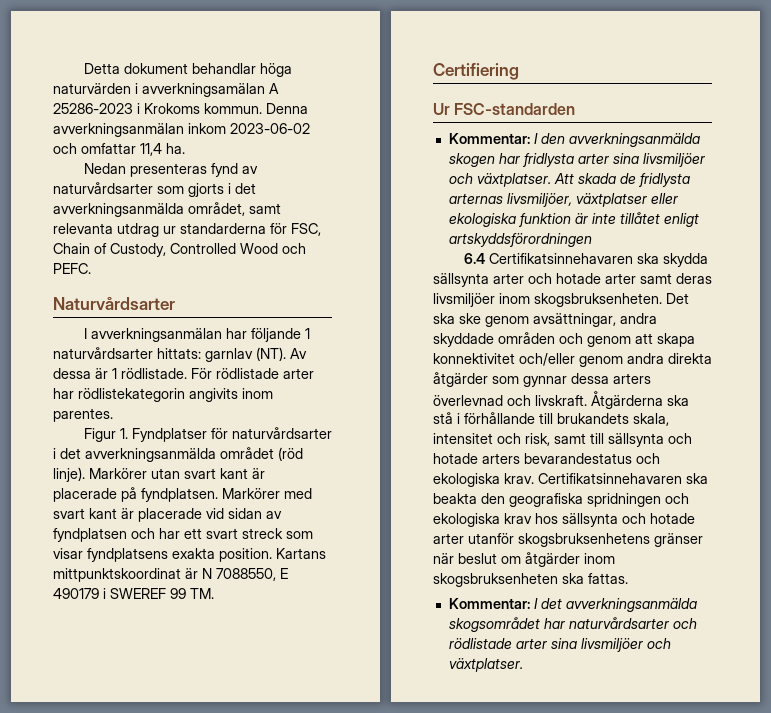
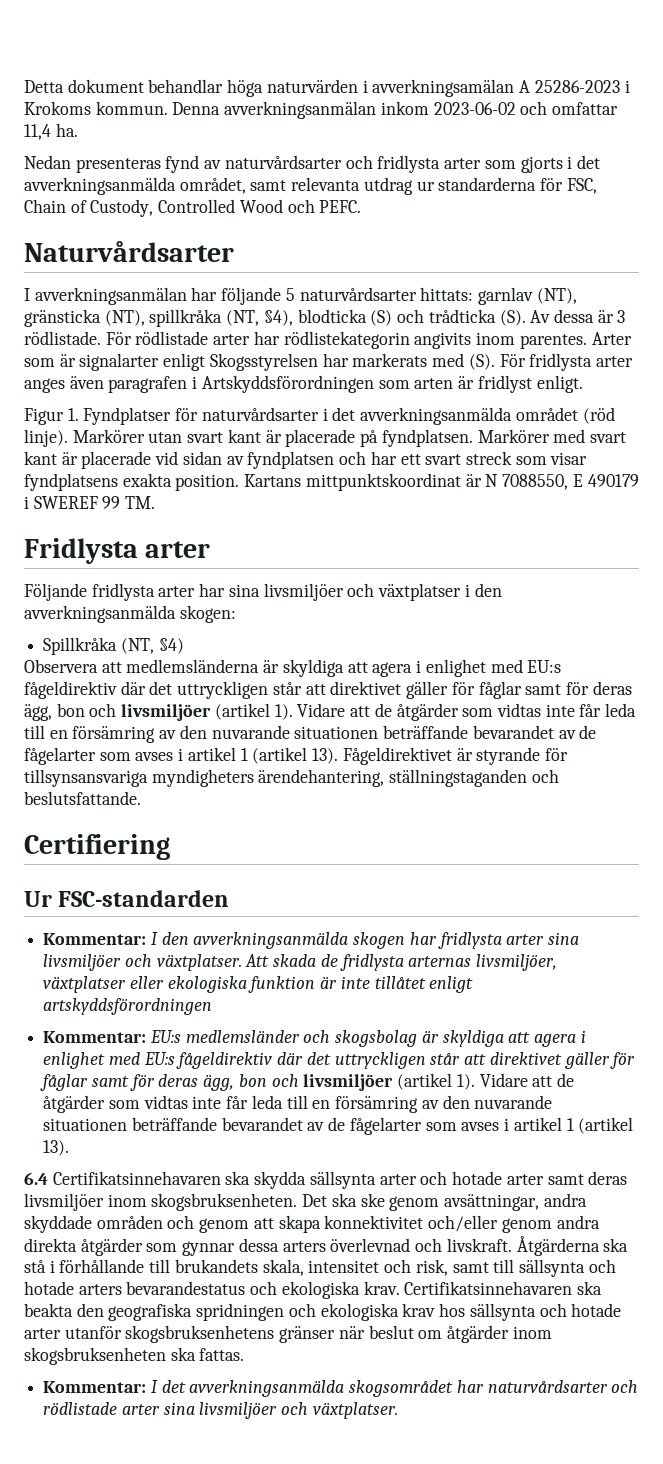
- Nedan presenteras fynd av naturvårdsarter som gjorts i det avverkningsanmälda området, samt relevanta utdrag ur standarderna för FSC, Chain of Custody, Controlled Wood och PEFC.
+ Nedan presenteras fynd av naturvårdsarter och fridlysta arter som gjorts i det avverkningsanmälda området, samt relevanta utdrag ur standarderna för FSC, Chain of Custody, Controlled Wood och PEFC.
- I avverkningsanmälan har följande 1 naturvårdsarter hittats: garnlav (NT). Av dessa är 1 rödlistade.
+ I avverkningsanmälan har följande 5 naturvårdsarter hittats: garnlav (NT), gränsticka (NT), spillkråka (NT, §4), blodticka (S) och trådticka (S). Av dessa är 3 rödlistade.
+ Arter som är signalarter enligt Skogsstyrelsen har markerats med (S). För fridlysta arter anges även paragrafen i Artskyddsförordningen som arten är fridlyst enligt.
+ Fridlysta arter
+ Följande fridlysta arter har sina livsmiljöer och växtplatser i den avverkningsanmälda skogen:
+ Spillkråka (NT, §4)
+ Observera att medlemsländerna är skyldiga att agera i enlighet med EU:s fågeldirektiv där det uttryckligen står att direktivet gäller för fåglar samt för deras ägg, bon och livsmiljöer (artikel 1). Vidare att de åtgärder som vidtas inte får leda till en försämring av den nuvarande situationen beträffande bevarandet av de fågelarter som avses i artikel 1 (artikel 13). Fågeldirektivet är styrande för tillsynsansvariga myndigheters ärendehantering, ställningstaganden och beslutsfattande.
+ Kommentar: EU:s medlemsländer och skogsbolag är skyldiga att agera i enlighet med EU:s fågeldirektiv där det uttryckligen står att direktivet gäller för fåglar samt för deras ägg, bon och livsmiljöer (artikel 1). Vidare att de åtgärder som vidtas inte får leda till en försämring av den nuvarande situationen beträffande bevarandet av de fågelarter som avses i artikel 1 (artikel 13).

